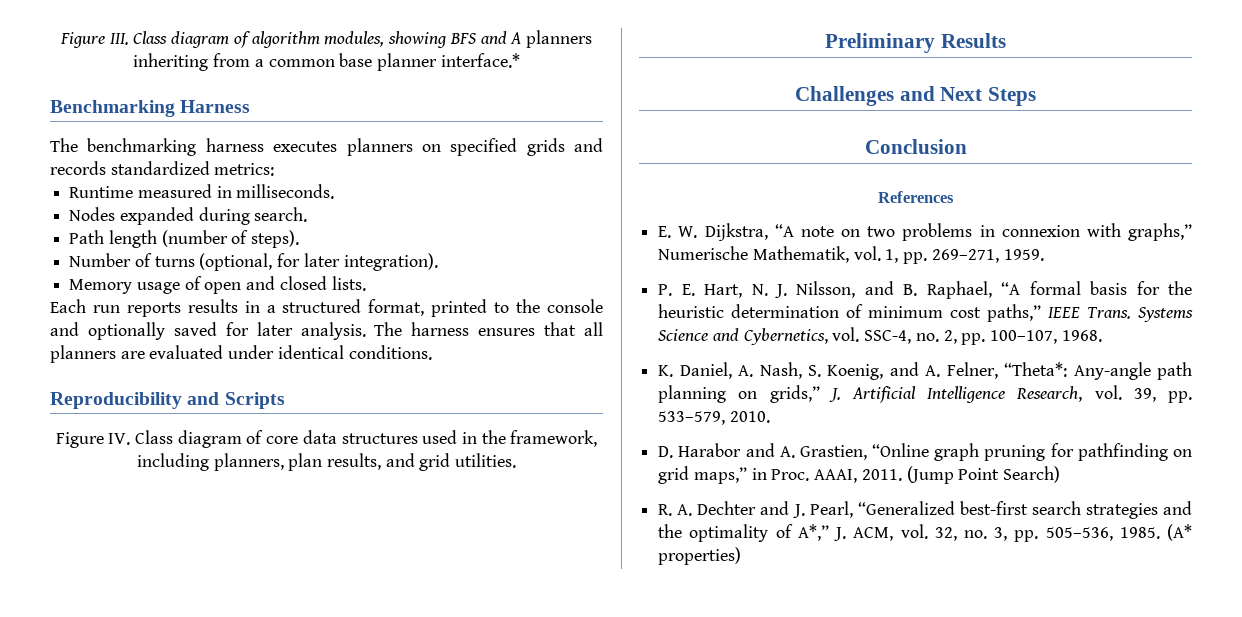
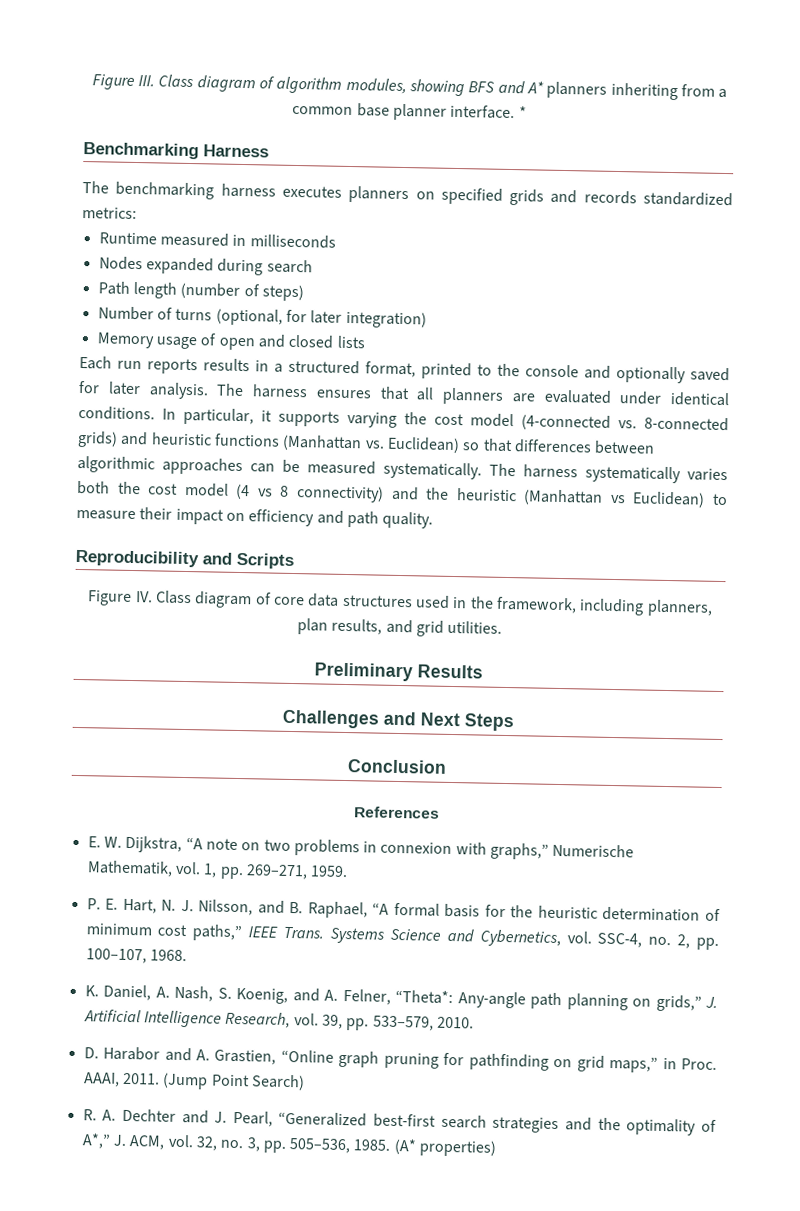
- Figure III. Class diagram of algorithm modules, showing BFS and A planners inheriting from a common base planner interface.*
+ Figure III. Class diagram of algorithm modules, showing BFS and A* planners inheriting from a common base planner interface. *
- Runtime measured in milliseconds.
+ Runtime measured in milliseconds
- Nodes expanded during search.
+ Nodes expanded during search
- Path length (number of steps).
+ Path length (number of steps)
- Number of turns (optional, for later integration).
+ Number of turns (optional, for later integration)
- Memory usage of open and closed lists.
+ Memory usage of open and closed lists
+ In particular, it supports varying the cost model (4-connected vs. 8-connected grids) and heuristic functions (Manhattan vs. Euclidean) so that differences between algorithmic approaches can be measured systematically. The harness systematically varies both the cost model (4 vs 8 connectivity) and the heuristic (Manhattan vs Euclidean) to measure their impact on efficiency and path quality.

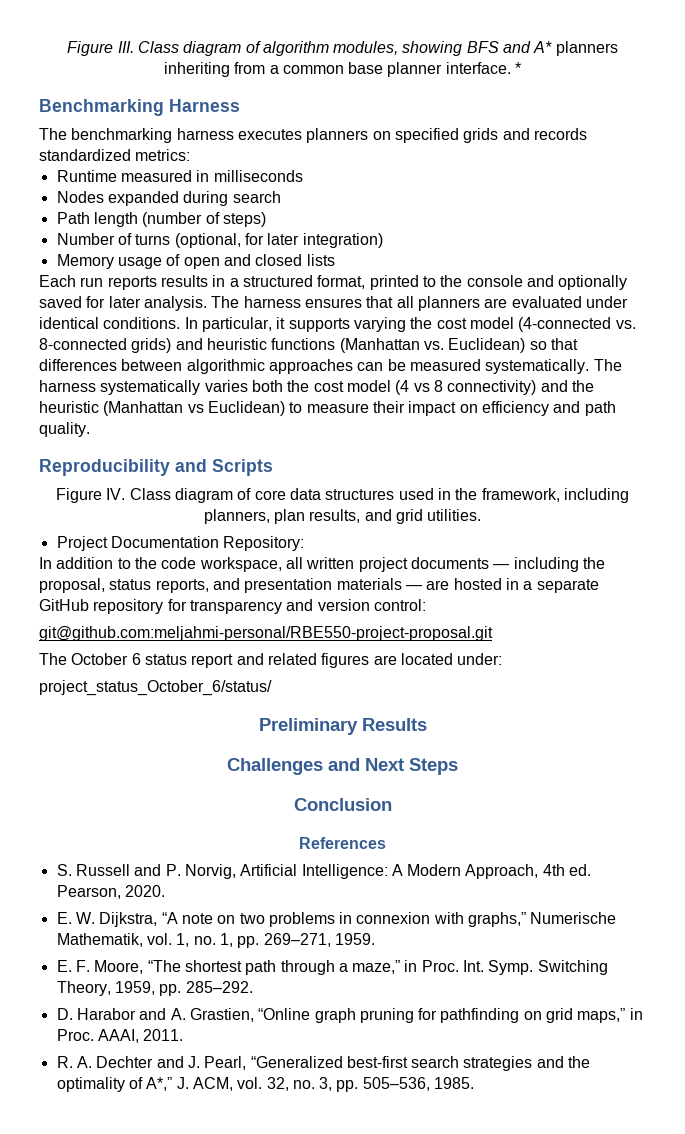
+ Project Documentation Repository:
+ In addition to the code workspace, all written project documents — including the proposal, status reports, and presentation materials — are hosted in a separate GitHub repository for transparency and version control:
+ git@github.com:meljahmi-personal/RBE550-project-proposal.git
+ The October 6 status report and related figures are located under:
+ project_status_October_6/status/
+ S. Russell and P. Norvig, Artificial Intelligence: A Modern Approach, 4th ed. Pearson, 2020.
- E. W. Dijkstra, “A note on two problems in connexion with graphs,” Numerische Mathematik, vol. 1, pp. 269–271, 1959.
+ E. W. Dijkstra, “A note on two problems in connexion with graphs,” Numerische Mathematik, vol. 1, no. 1, pp. 269–271, 1959.
- P. E. Hart, N. J. Nilsson, and B. Raphael, “A formal basis for the heuristic determination of minimum cost paths,” IEEE Trans. Systems Science and Cybernetics, vol. SSC-4, no. 2, pp. 100–107, 1968.
- K. Daniel, A. Nash, S. Koenig, and A. Felner, “Theta*: Any-angle path planning on grids,” J. Artificial Intelligence Research, vol. 39, pp. 533–579, 2010.
+ E. F. Moore, “The shortest path through a maze,” in Proc. Int. Symp. Switching Theory, 1959, pp. 285–292.
- (Jump Point Search)
- (A* properties)

